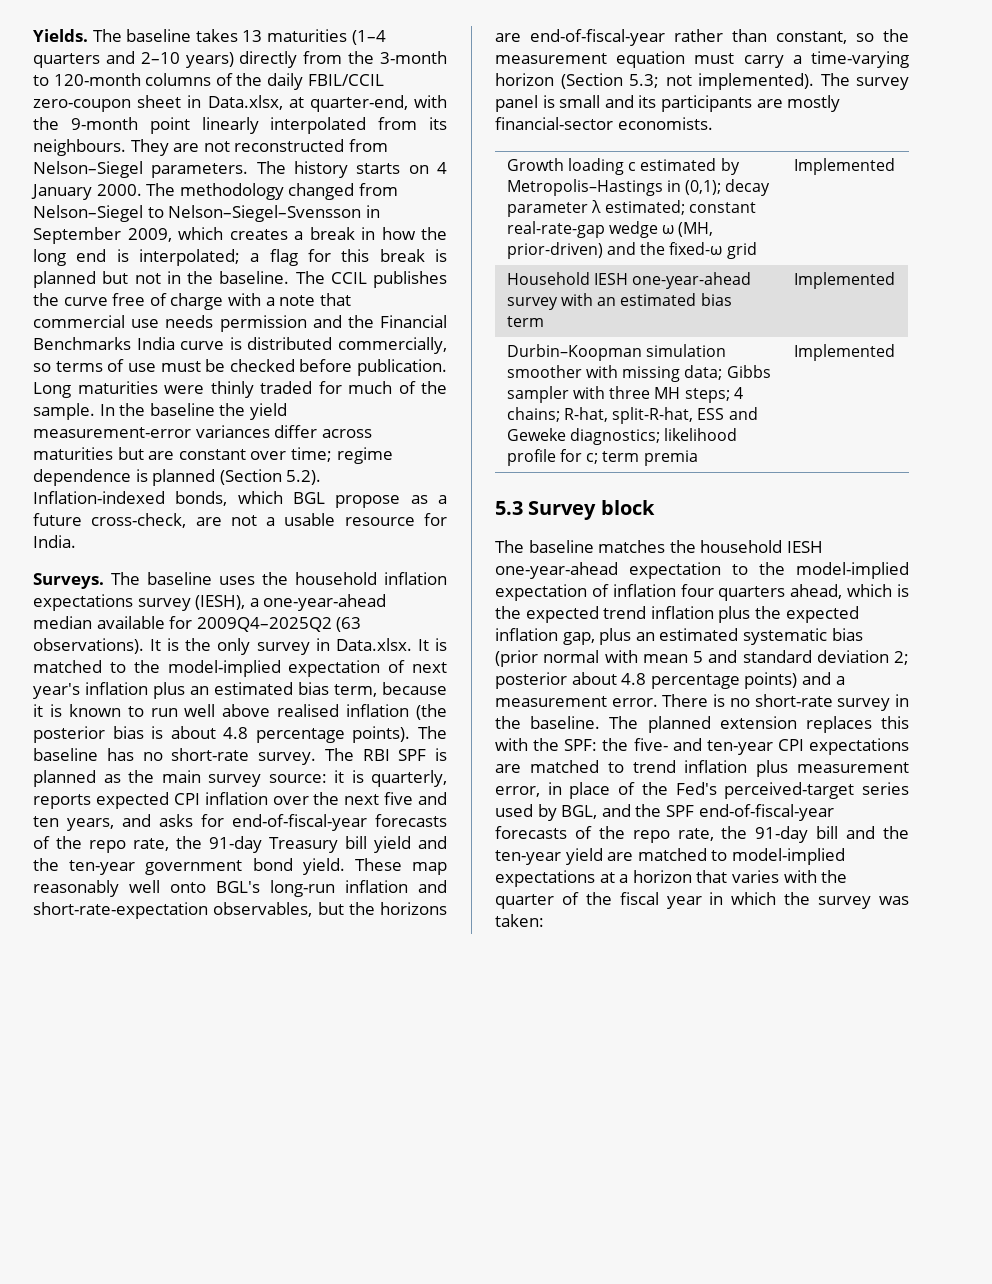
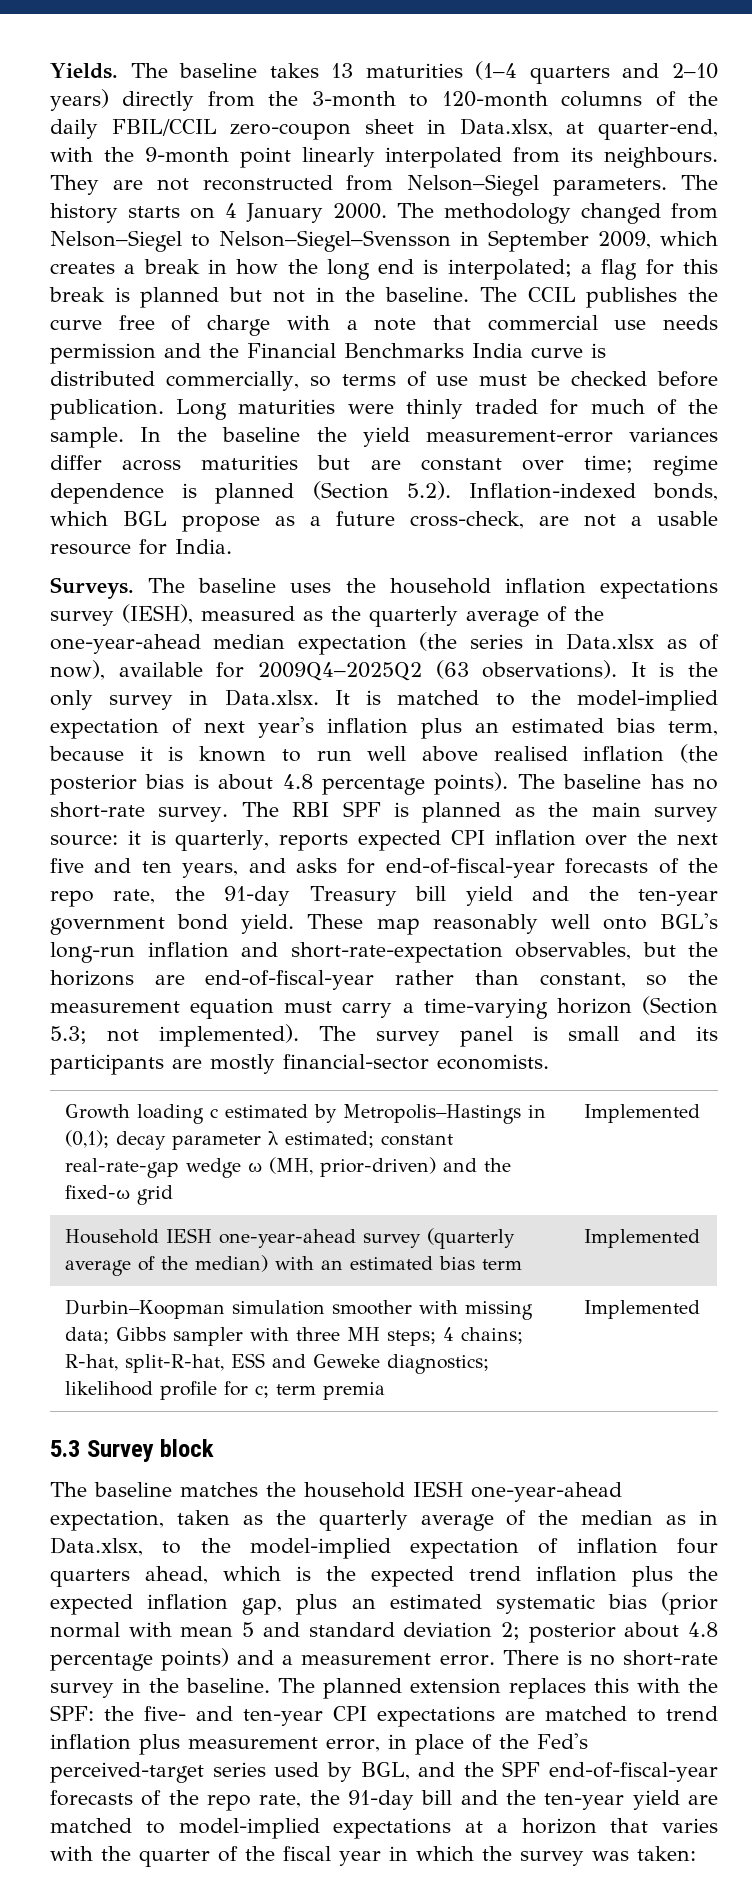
- The baseline uses the household inflation expectations survey (IESH), a one-year-ahead median available for 2009Q4–2025Q2 (63 observations).
+ The baseline uses the household inflation expectations survey (IESH), measured as the quarterly average of the one-year-ahead median expectation (the series in Data.xlsx as of now), available for 2009Q4–2025Q2 (63 observations).
- Household IESH one-year-ahead survey with an estimated bias term | Implemented
+ Household IESH one-year-ahead survey (quarterly average of the median) with an estimated bias term | Implemented
- The baseline matches the household IESH one-year-ahead expectation to the model-implied expectation of inflation four quarters ahead, which is the expected trend inflation plus the expected inflation gap, plus an estimated systematic bias (prior normal with mean 5 and standard deviation 2; posterior about 4.8 percentage points) and a measurement error.
+ The baseline matches the household IESH one-year-ahead expectation, taken as the quarterly average of the median as in Data.xlsx, to the model-implied expectation of inflation four quarters ahead, which is the expected trend inflation plus the expected inflation gap, plus an estimated systematic bias (prior normal with mean 5 and standard deviation 2; posterior about 4.8 percentage points) and a measurement error.

